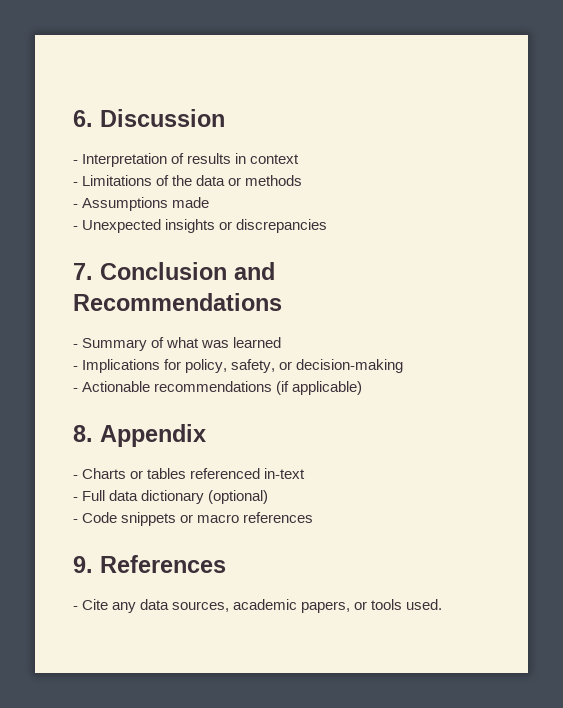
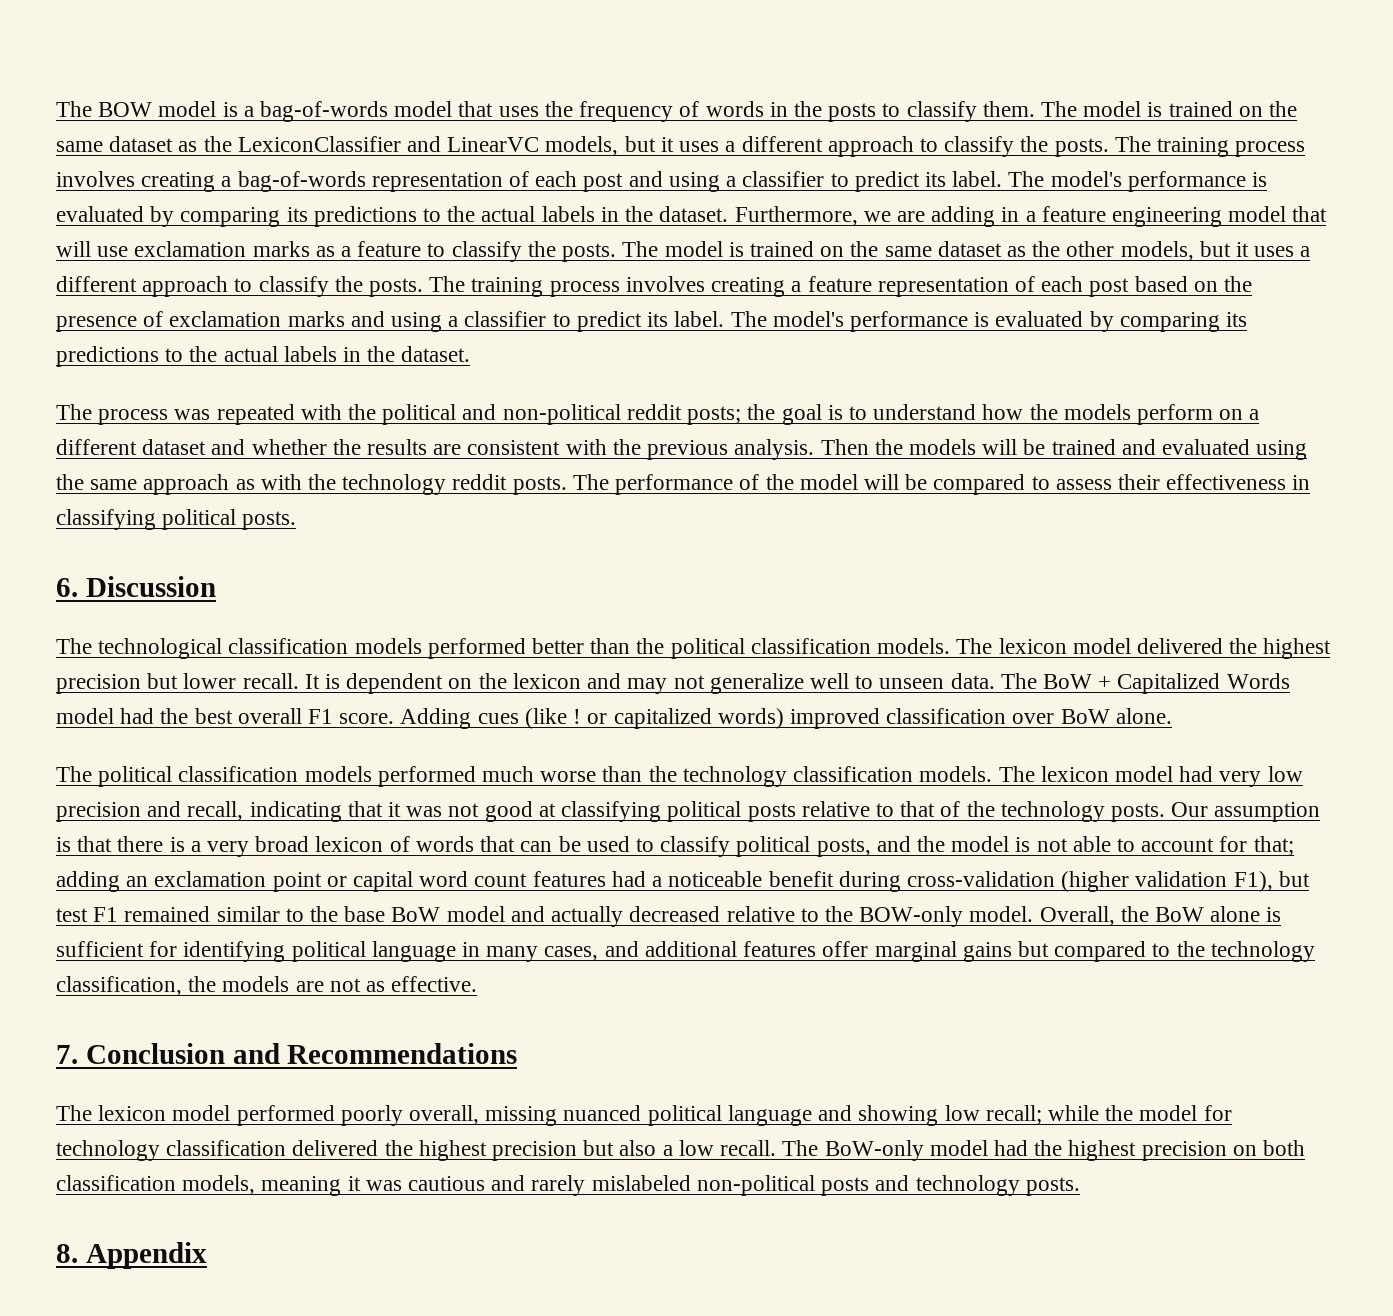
+ The BOW model is a bag-of-words model that uses the frequency of words in the posts to classify them. The model is trained on the same dataset as the LexiconClassifier and LinearVC models, but it uses a different approach to classify the posts. The training process involves creating a bag-of-words representation of each post and using a classifier to predict its label. The model's performance is evaluated by comparing its predictions to the actual labels in the dataset. Furthermore, we are adding in a feature engineering model that will use exclamation marks as a feature to classify the posts. The model is trained on the same dataset as the other models, but it uses a different approach to classify the posts. The training process involves creating a feature representation of each post based on the presence of exclamation marks and using a classifier to predict its label. The model's performance is evaluated by comparing its predictions to the actual labels in the dataset.
+ The process was repeated with the political and non-political reddit posts; the goal is to understand how the models perform on a different dataset and whether the results are consistent with the previous analysis. Then the models will be trained and evaluated using the same approach as with the technology reddit posts. The performance of the model will be compared to assess their effectiveness in classifying political posts.
  6. Discussion
- - Interpretation of results in context
- - Limitations of the data or methods
- - Assumptions made
- - Unexpected insights or discrepancies
+ The technological classification models performed better than the political classification models. The lexicon model delivered the highest precision but lower recall. It is dependent on the lexicon and may not generalize well to unseen data. The BoW + Capitalized Words model had the best overall F1 score. Adding cues (like ! or capitalized words) improved classification over BoW alone.
+ The political classification models performed much worse than the technology classification models. The lexicon model had very low precision and recall, indicating that it was not good at classifying political posts relative to that of the technology posts. Our assumption is that there is a very broad lexicon of words that can be used to classify political posts, and the model is not able to account for that; adding an exclamation point or capital word count features had a noticeable benefit during cross-validation (higher validation F1), but test F1 remained similar to the base BoW model and actually decreased relative to the BOW-only model. Overall, the BoW alone is sufficient for identifying political language in many cases, and additional features offer marginal gains but compared to the technology classification, the models are not as effective.
  7. Conclusion and Recommendations
- - Summary of what was learned
- - Implications for policy, safety, or decision-making
- - Actionable recommendations (if applicable)
+ The lexicon model performed poorly overall, missing nuanced political language and showing low recall; while the model for technology classification delivered the highest precision but also a low recall. The BoW-only model had the highest precision on both classification models, meaning it was cautious and rarely mislabeled non-political posts and technology posts.
  8. Appendix
- - Charts or tables referenced in-text
- - Full data dictionary (optional)
- - Code snippets or macro references
- 9. References
- - Cite any data sources, academic papers, or tools used.

